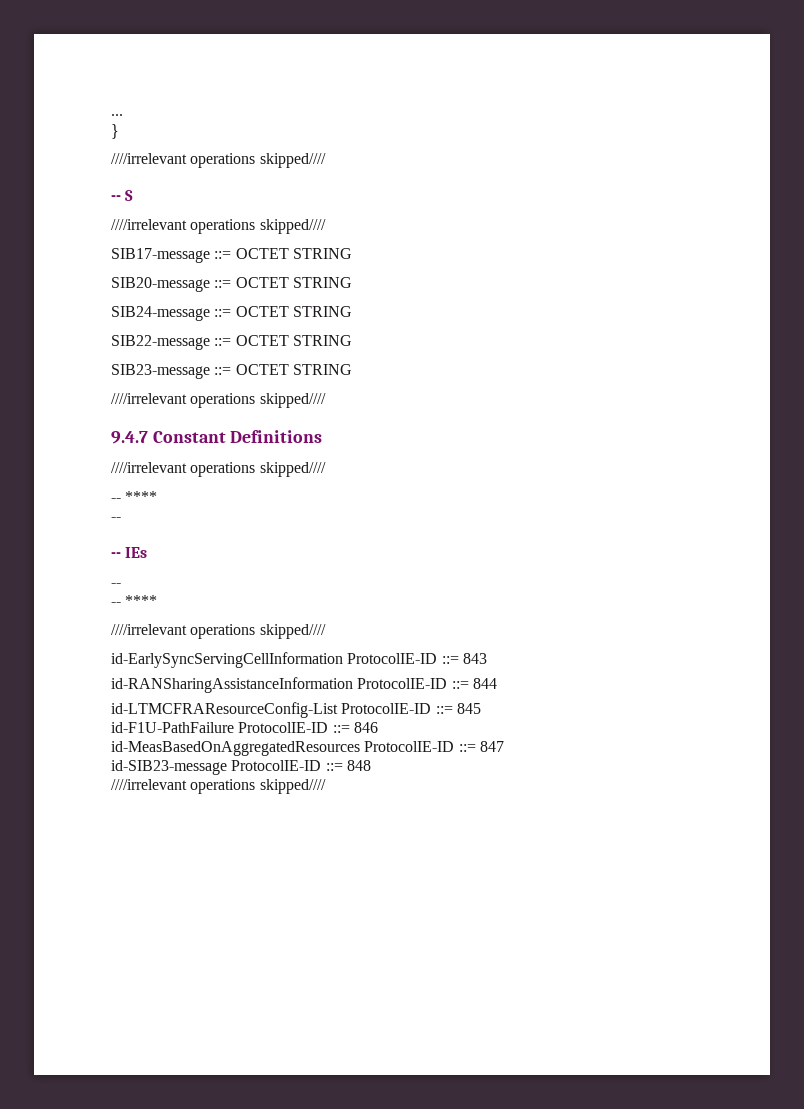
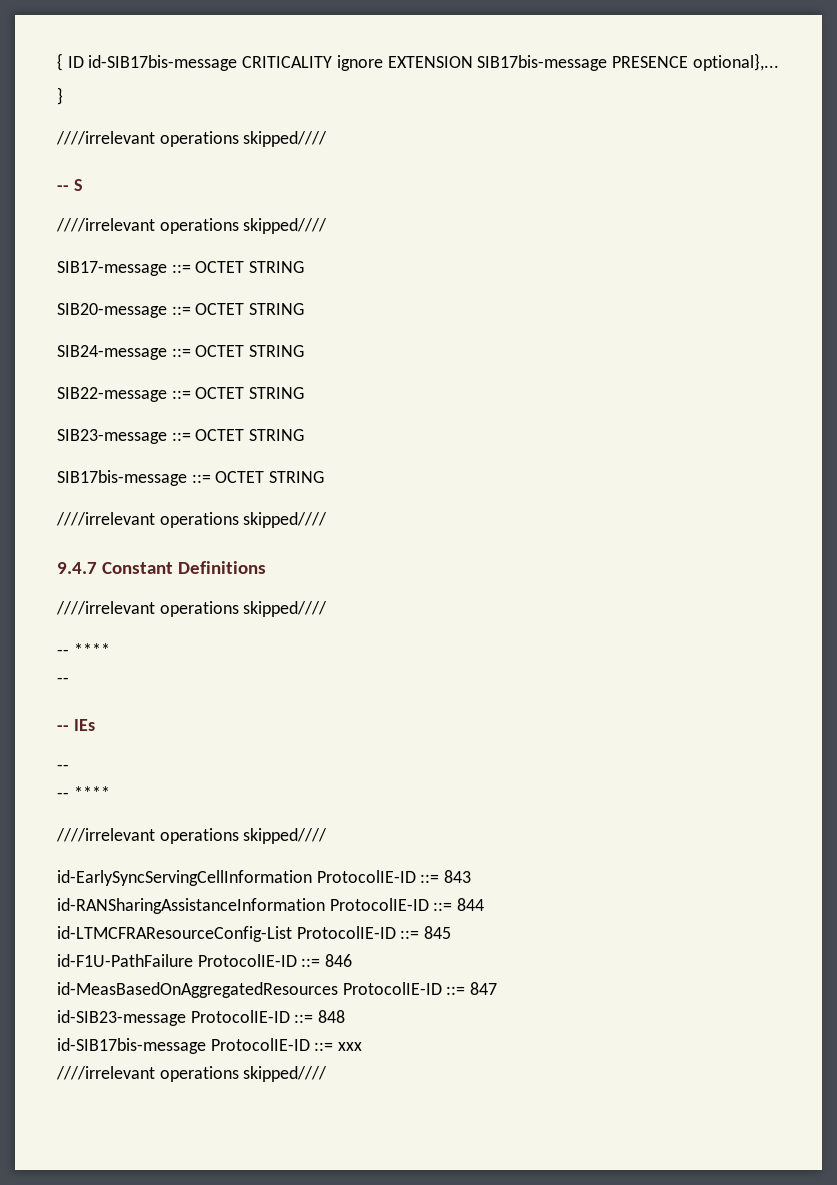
- ...
+ { ID id-SIB17bis-message CRITICALITY ignore EXTENSION SIB17bis-message PRESENCE optional},...
+ SIB17bis-message ::= OCTET STRING
+ id-SIB17bis-message ProtocolIE-ID ::= xxx

